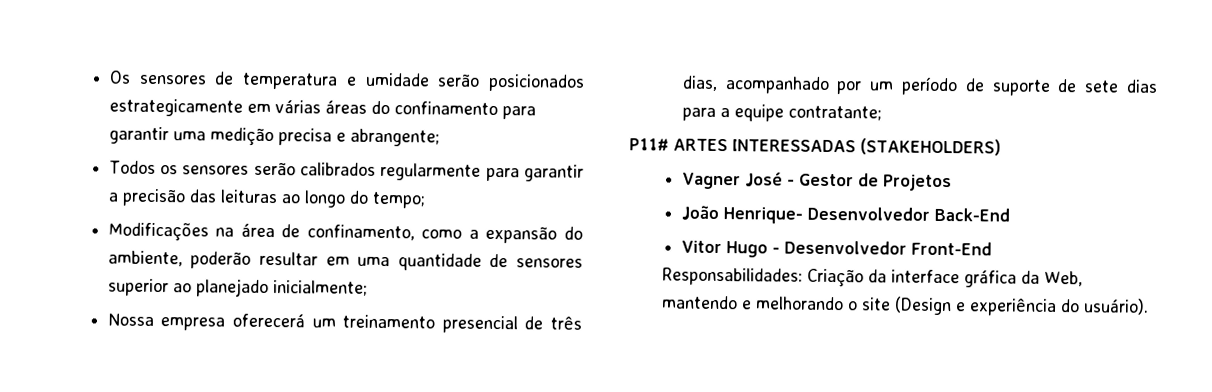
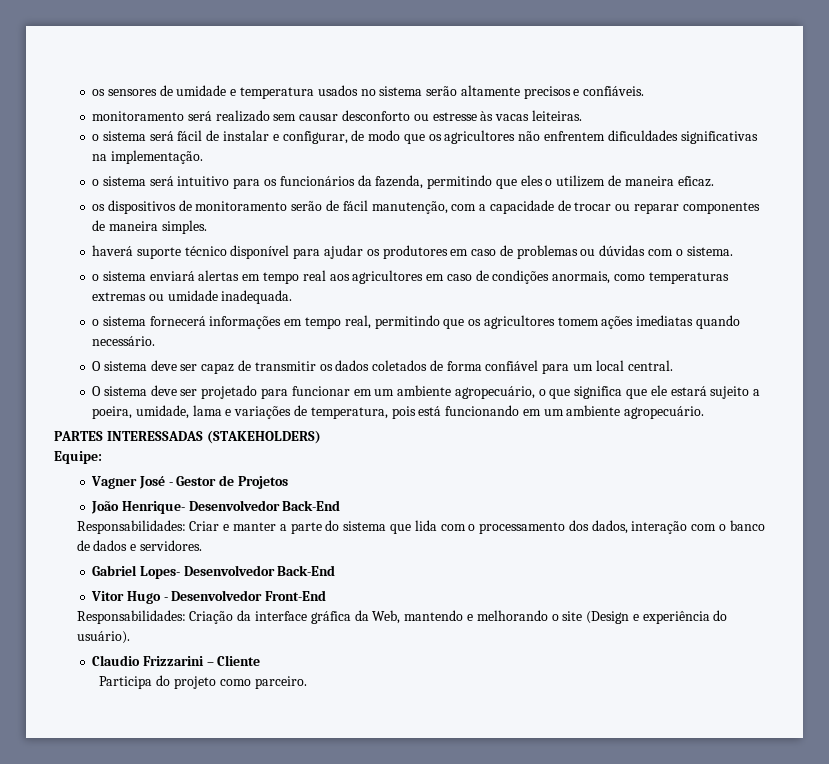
- Os sensores de temperatura e umidade serão posicionados estrategicamente em várias áreas do confinamento para garantir uma medição precisa e abrangente;
- Todos os sensores serão calibrados regularmente para garantir a precisão das leituras ao longo do tempo;
- Modificações na área de confinamento, como a expansão do ambiente, poderão resultar em uma quantidade de sensores superior ao planejado inicialmente;
- Nossa empresa oferecerá um treinamento presencial de três dias, acompanhado por um período de suporte de sete dias para a equipe contratante;
- P11# ARTES INTERESSADAS (STAKEHOLDERS)
+ os sensores de umidade e temperatura usados no sistema serão altamente precisos e confiáveis.
+ monitoramento será realizado sem causar desconforto ou estresse às vacas leiteiras.
+ o sistema será fácil de instalar e configurar, de modo que os agricultores não enfrentem dificuldades significativas na implementação.
+ o sistema será intuitivo para os funcionários da fazenda, permitindo que eles o utilizem de maneira eficaz.
+ os dispositivos de monitoramento serão de fácil manutenção, com a capacidade de trocar ou reparar componentes de maneira simples.
+ haverá suporte técnico disponível para ajudar os produtores em caso de problemas ou dúvidas com o sistema.
+ o sistema enviará alertas em tempo real aos agricultores em caso de condições anormais, como temperaturas extremas ou umidade inadequada.
+ o sistema fornecerá informações em tempo real, permitindo que os agricultores tomem ações imediatas quando necessário.
+ O sistema deve ser capaz de transmitir os dados coletados de forma confiável para um local central.
+ O sistema deve ser projetado para funcionar em um ambiente agropecuário, o que significa que ele estará sujeito a poeira, umidade, lama e variações de temperatura, pois está funcionando em um ambiente agropecuário.
+ PARTES INTERESSADAS (STAKEHOLDERS)
+ Equipe:
+ Responsabilidades: Criar e manter a parte do sistema que lida com o processamento dos dados, interação com o banco de dados e servidores.
+ Gabriel Lopes- Desenvolvedor Back-End
+ Claudio Frizzarini – Cliente
+ Participa do projeto como parceiro.

